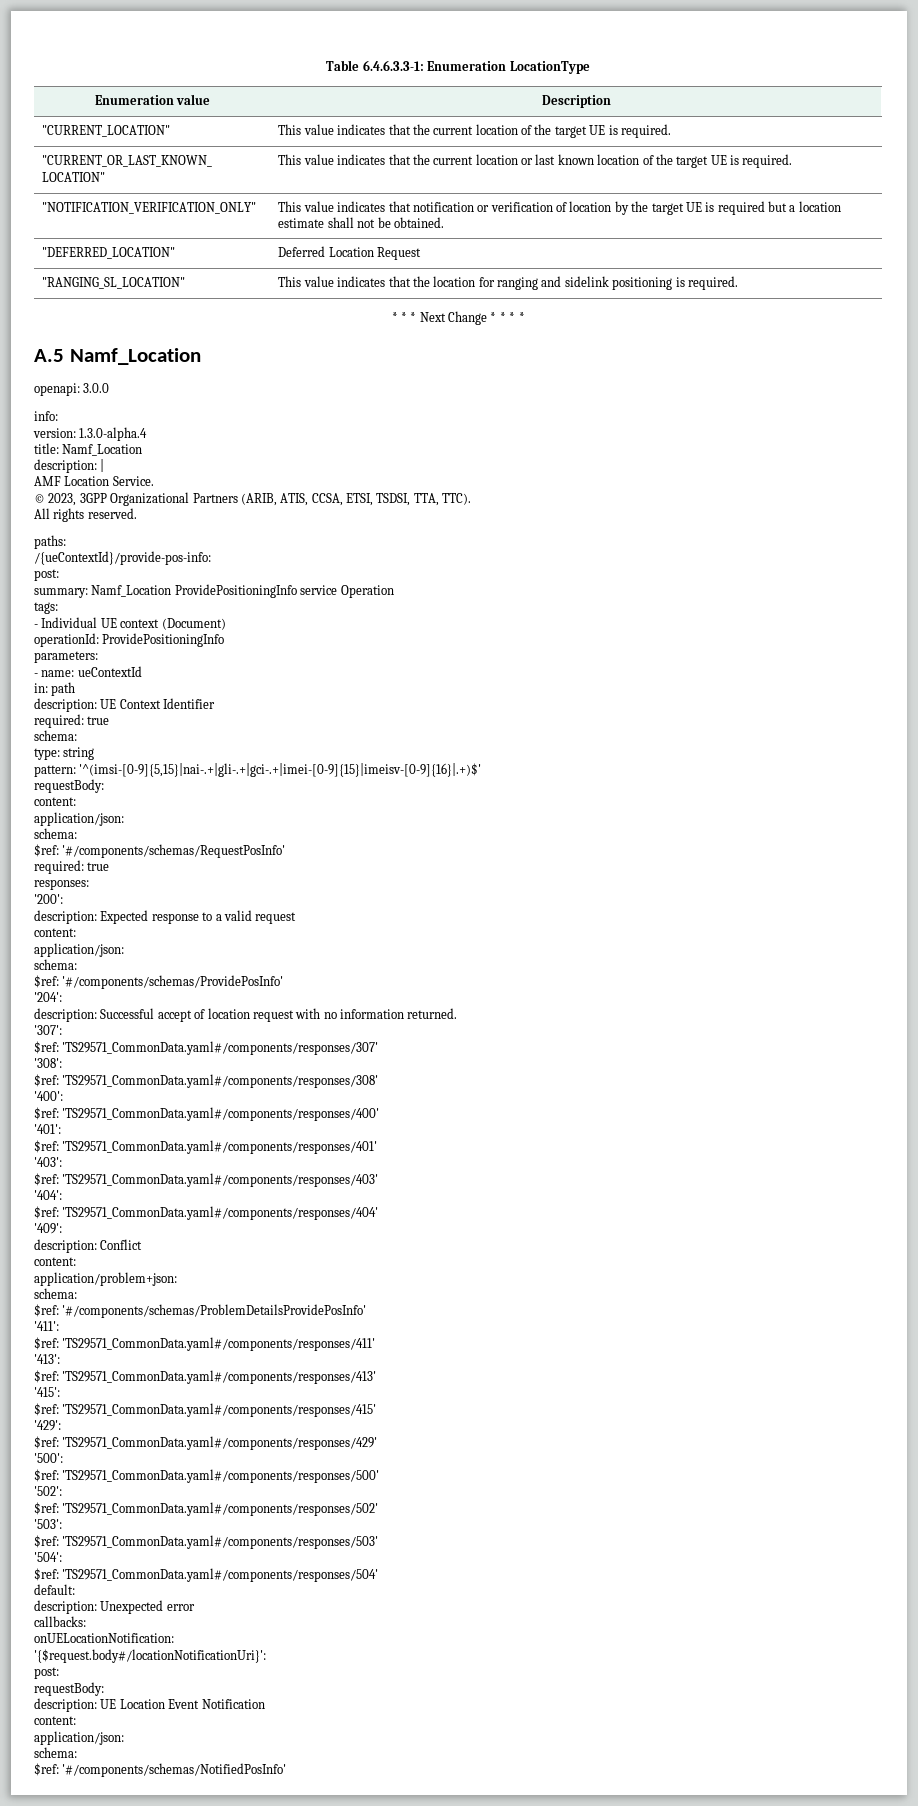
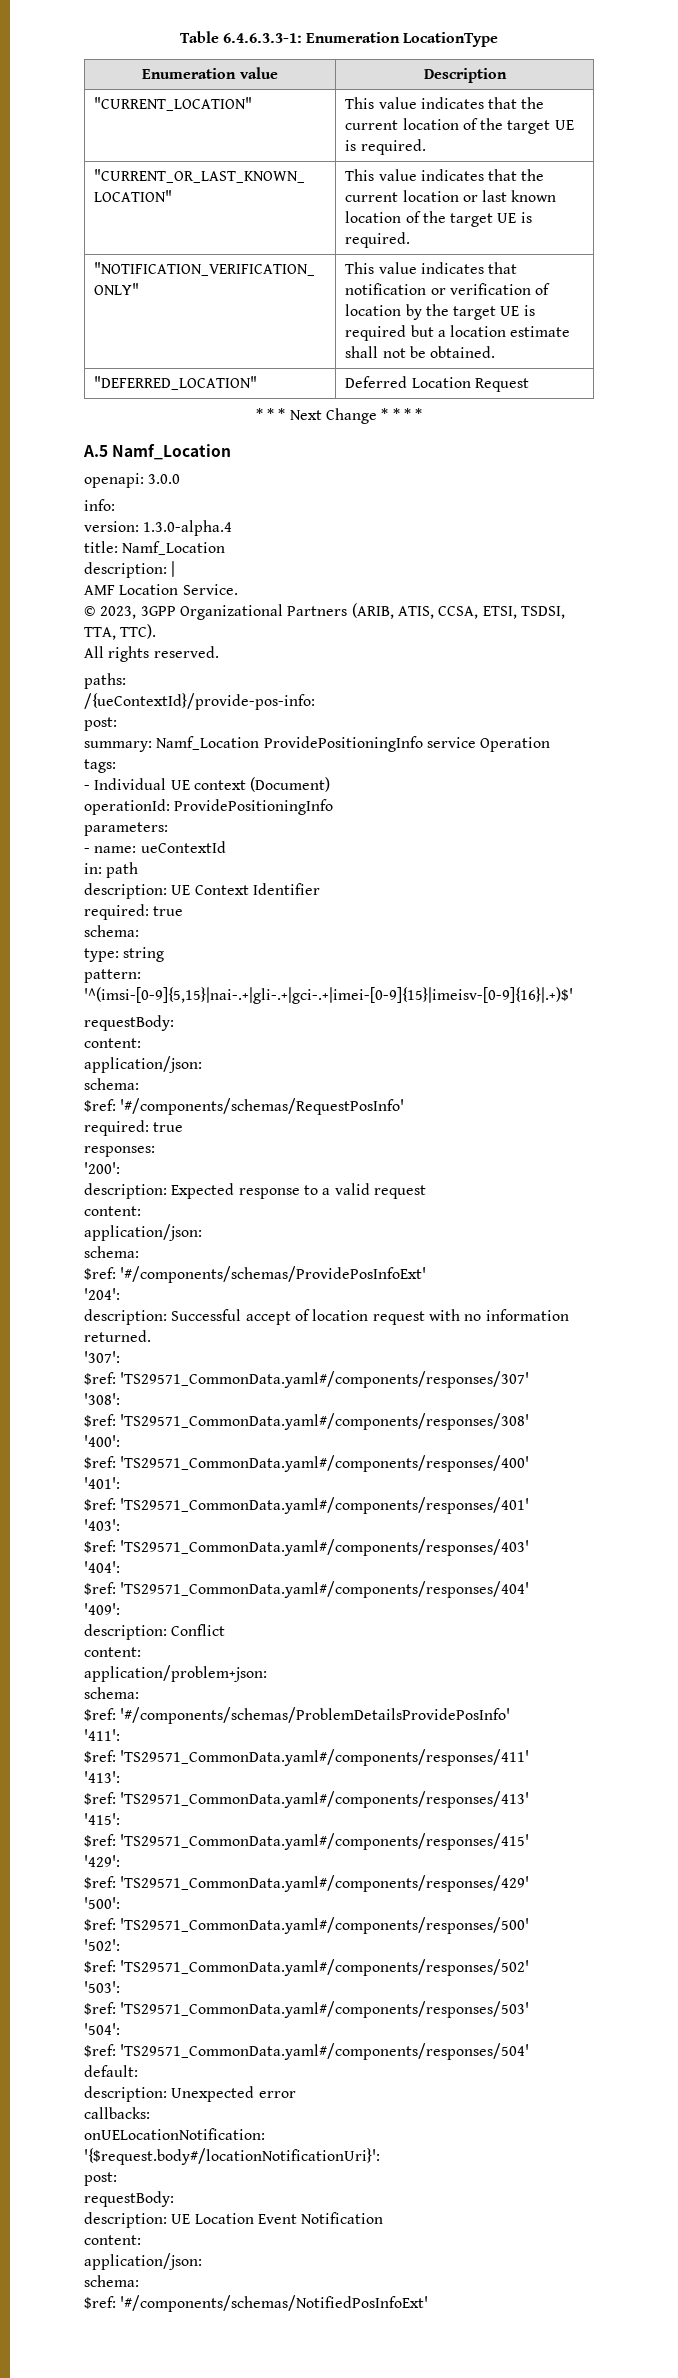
- "RANGING_SL_LOCATION" | This value indicates that the location for ranging and sidelink positioning is required.
- $ref: '#/components/schemas/ProvidePosInfo'
+ $ref: '#/components/schemas/ProvidePosInfoExt'
- $ref: '#/components/schemas/NotifiedPosInfo'
+ $ref: '#/components/schemas/NotifiedPosInfoExt'

